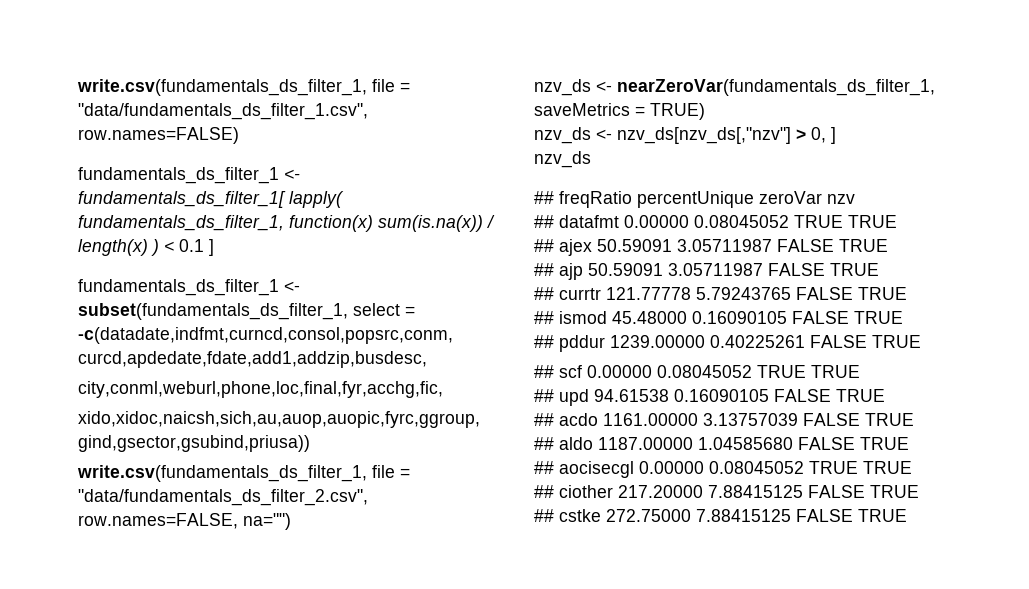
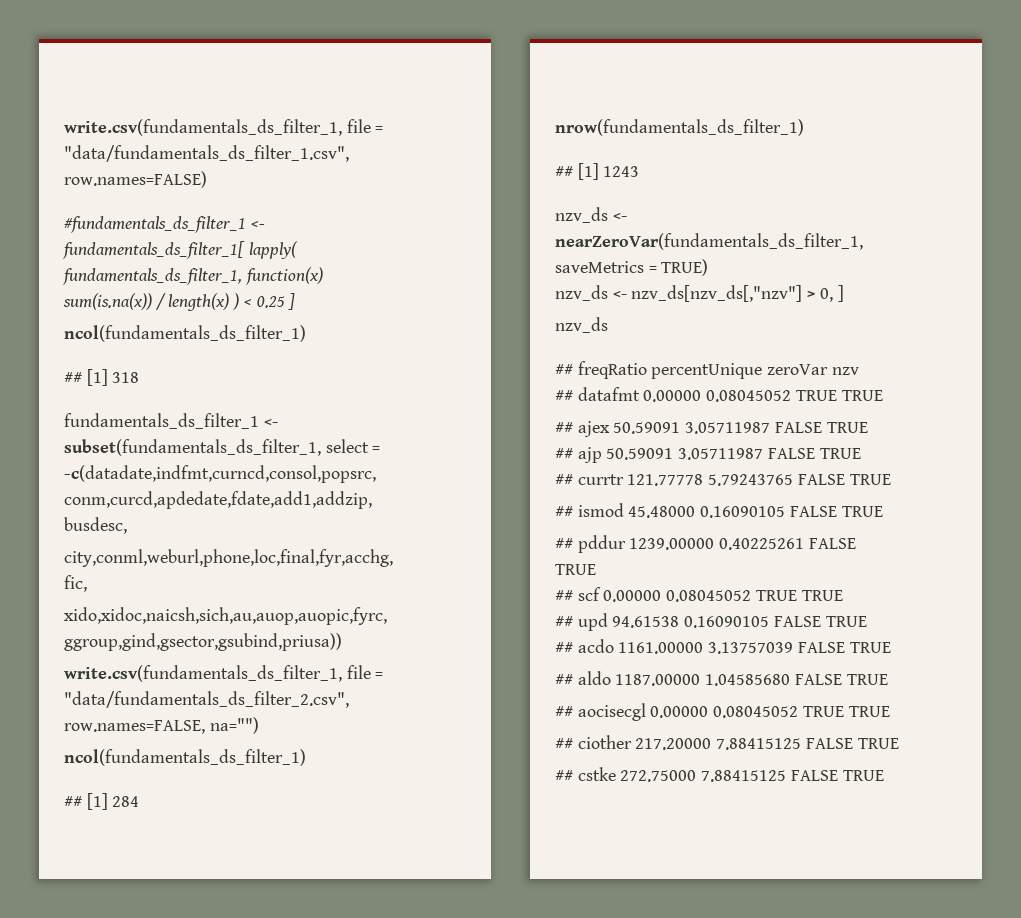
- fundamentals_ds_filter_1 <- fundamentals_ds_filter_1[ lapply( fundamentals_ds_filter_1, function(x) sum(is.na(x)) / length(x) ) < 0.1 ]
+ #fundamentals_ds_filter_1 <- fundamentals_ds_filter_1[ lapply( fundamentals_ds_filter_1, function(x) sum(is.na(x)) / length(x) ) < 0.25 ]
+ ncol(fundamentals_ds_filter_1)
+ ## [1] 318
  write.csv(fundamentals_ds_filter_1, file = "data/fundamentals_ds_filter_2.csv", row.names=FALSE, na="")
+ ncol(fundamentals_ds_filter_1)
+ ## [1] 284
+ nrow(fundamentals_ds_filter_1)
+ ## [1] 1243

